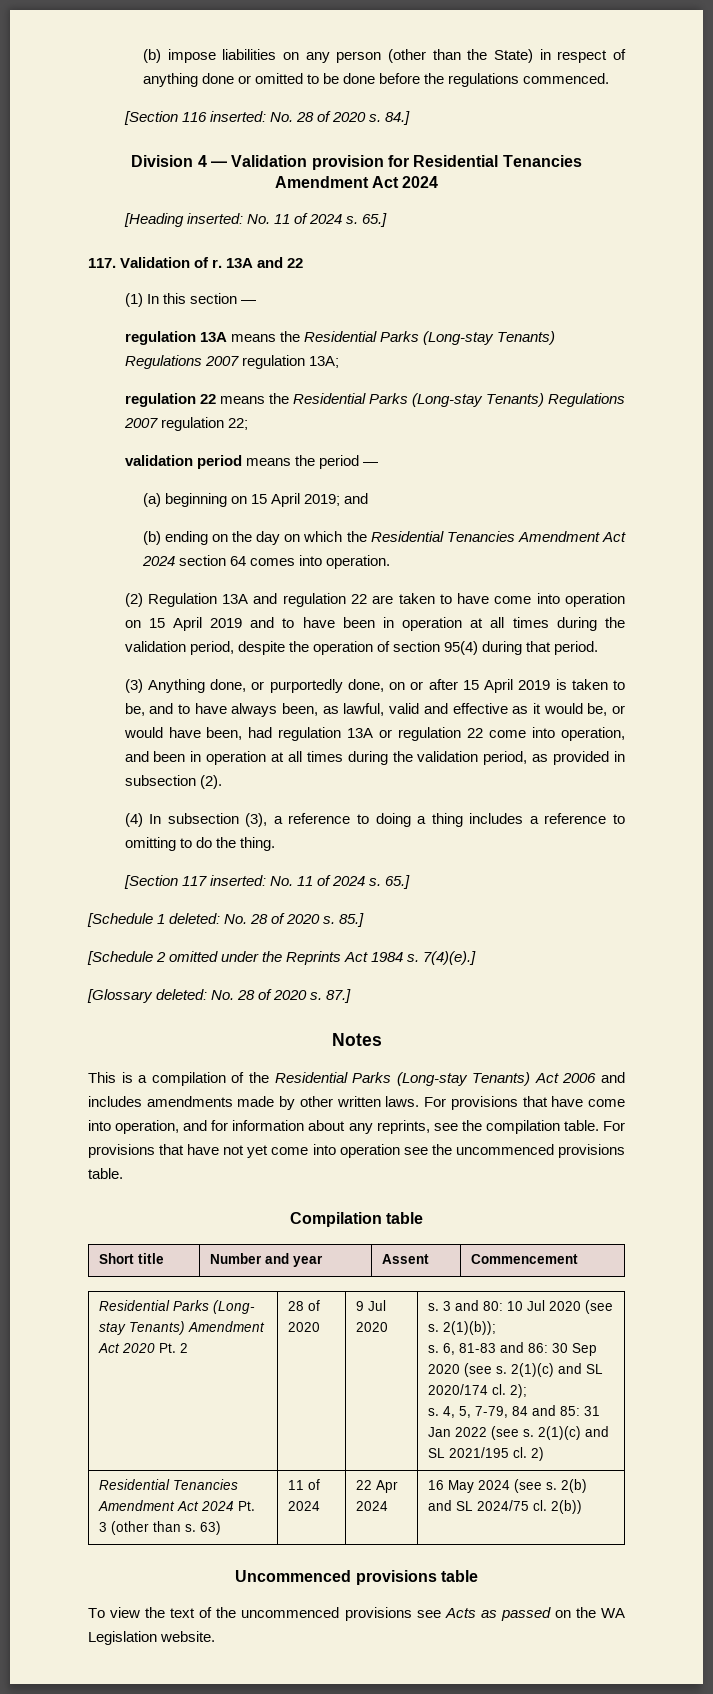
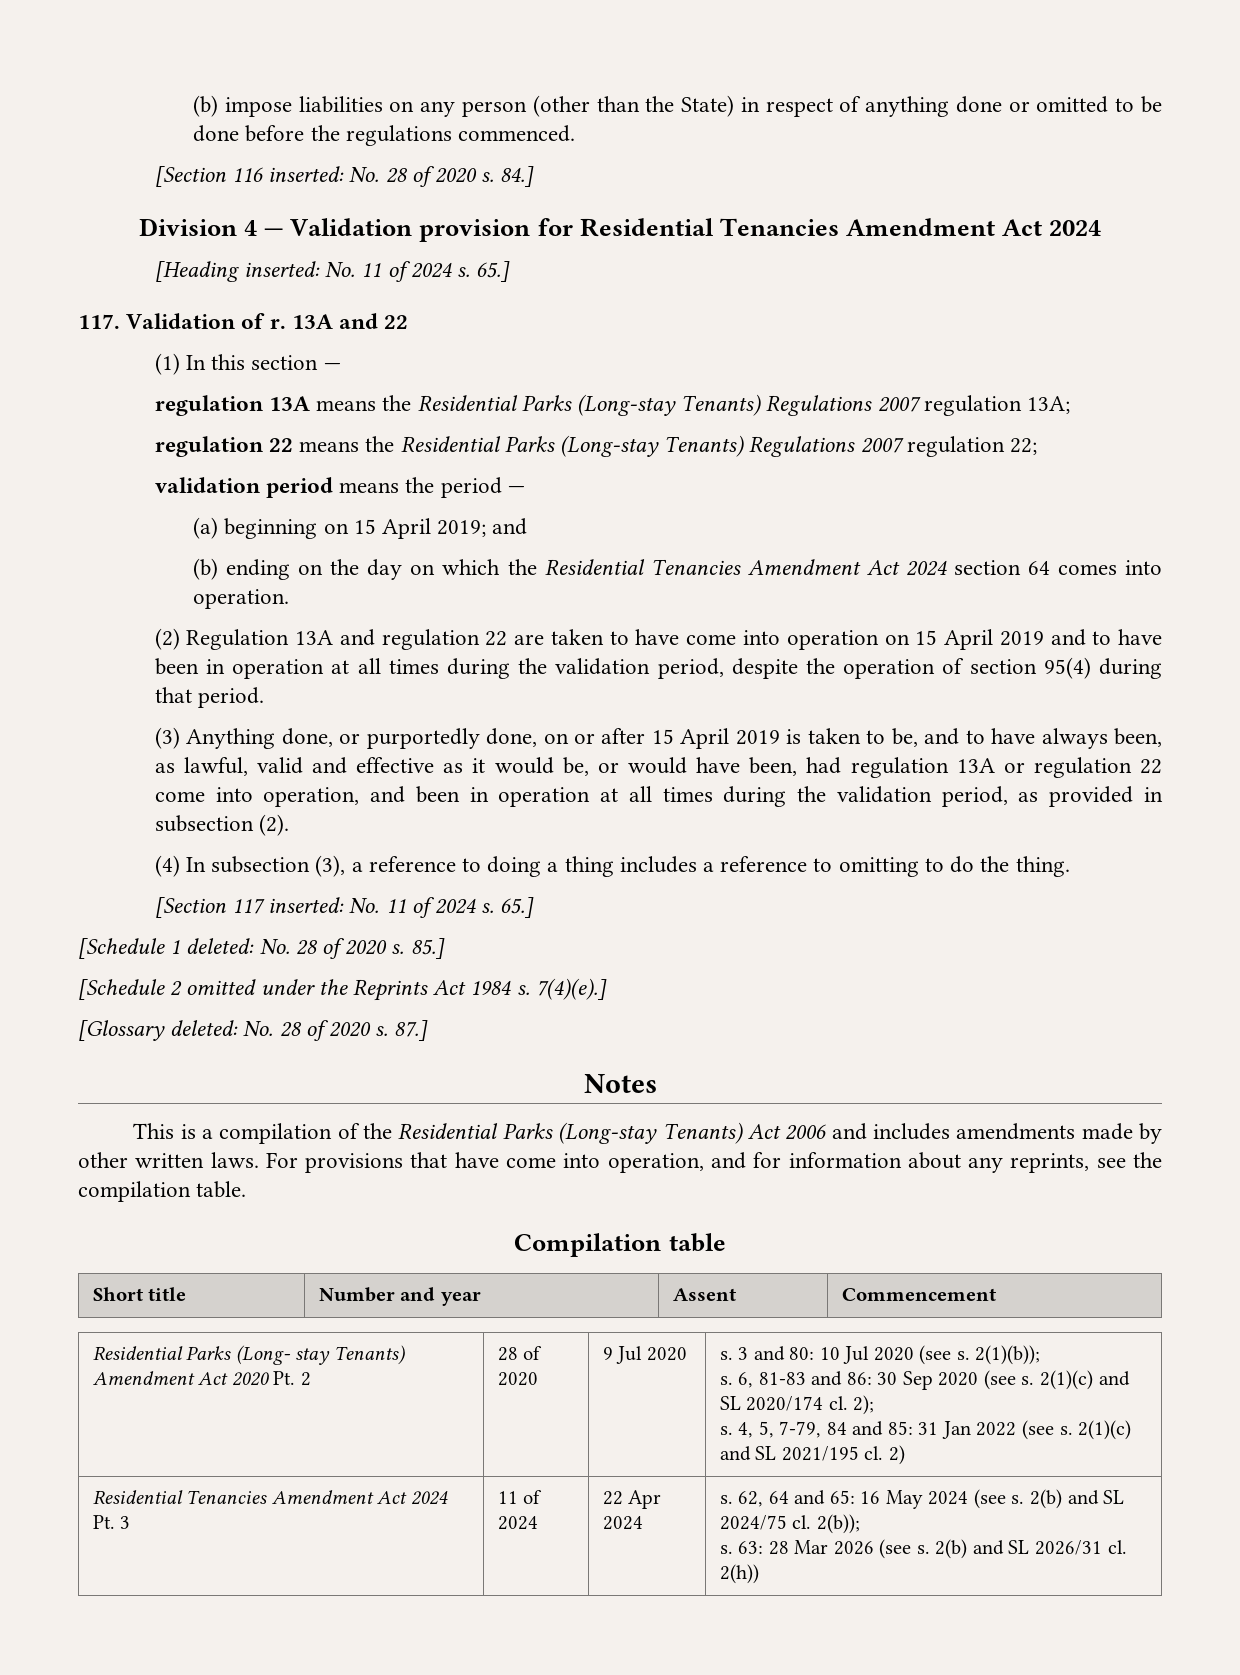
- For provisions that have not yet come into operation see the uncommenced provisions table.
- Residential Tenancies Amendment Act 2024 Pt. 3 (other than s. 63)
+ Residential Tenancies Amendment Act 2024 Pt. 3
- 16 May 2024 (see s.
+ s. 62, 64 and 65: 16 May 2024 (see s.
- 2(b))
- Uncommenced provisions table
- To view the text of the uncommenced provisions see Acts as passed on the WA Legislation website.
+ 2(b));
+ s. 63: 28 Mar 2026 (see s. 2(b) and SL 2026/31 cl. 2(h))

